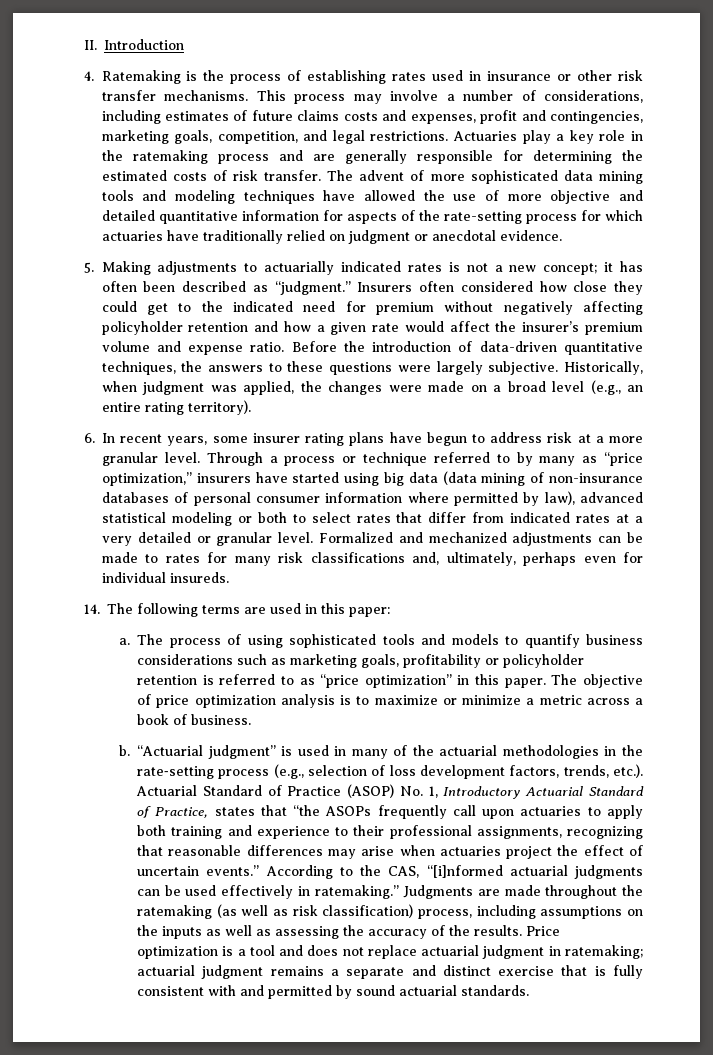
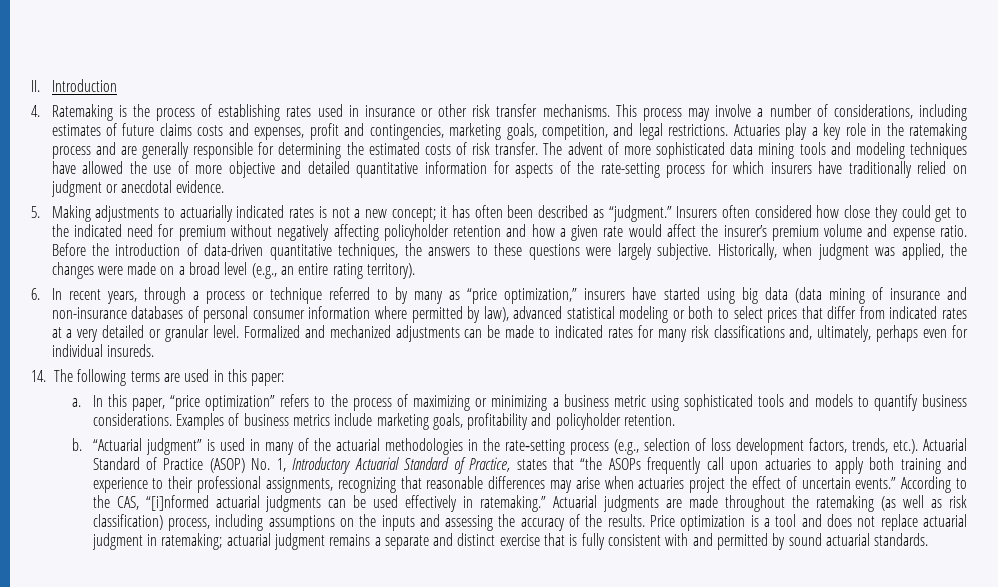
- The advent of more sophisticated data mining tools and modeling techniques have allowed the use of more objective and detailed quantitative information for aspects of the rate-setting process for which actuaries have traditionally relied on judgment or anecdotal evidence.
+ The advent of more sophisticated data mining tools and modeling techniques have allowed the use of more objective and detailed quantitative information for aspects of the rate-setting process for which insurers have traditionally relied on judgment or anecdotal evidence.
- 6. In recent years, some insurer rating plans have begun to address risk at a more granular level. Through a process or technique referred to by many as “price optimization,” insurers have started using big data (data mining of non-insurance databases of personal consumer information where permitted by law), advanced statistical modeling or both to select rates that differ from indicated rates at a very detailed or granular level.
+ 6. In recent years, through a process or technique referred to by many as “price optimization,” insurers have started using big data (data mining of insurance and non-insurance databases of personal consumer information where permitted by law), advanced statistical modeling or both to select prices that differ from indicated rates at a very detailed or granular level.
- Formalized and mechanized adjustments can be made to rates for many risk classifications and, ultimately, perhaps even for individual insureds.
+ Formalized and mechanized adjustments can be made to indicated rates for many risk classifications and, ultimately, perhaps even for individual insureds.
- The process of using sophisticated tools and models to quantify business considerations such as marketing goals, profitability or policyholder retention is referred to as “price optimization” in this paper. The objective of price optimization analysis is to maximize or minimize a metric across a book of business.
+ In this paper, “price optimization” refers to the process of maximizing or minimizing a business metric using sophisticated tools and models to quantify business considerations. Examples of business metrics include marketing goals, profitability and policyholder retention.
- Judgments are made throughout the ratemaking (as well as risk classification) process, including assumptions on the inputs as well as assessing the accuracy of the results.
+ Actuarial judgments are made throughout the ratemaking (as well as risk classification) process, including assumptions on the inputs and assessing the accuracy of the results.

